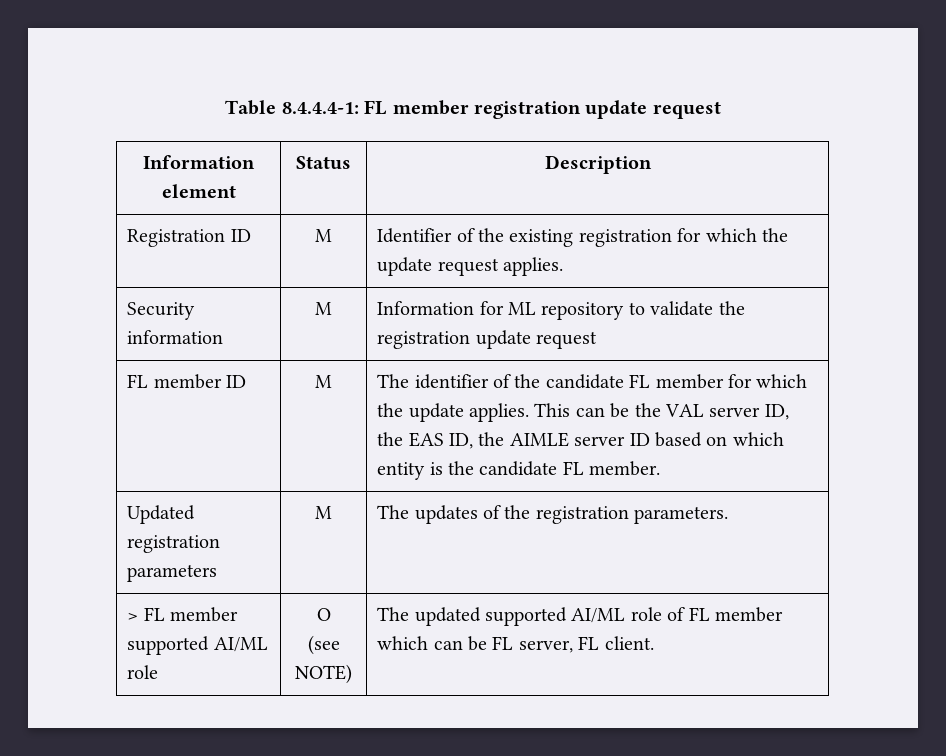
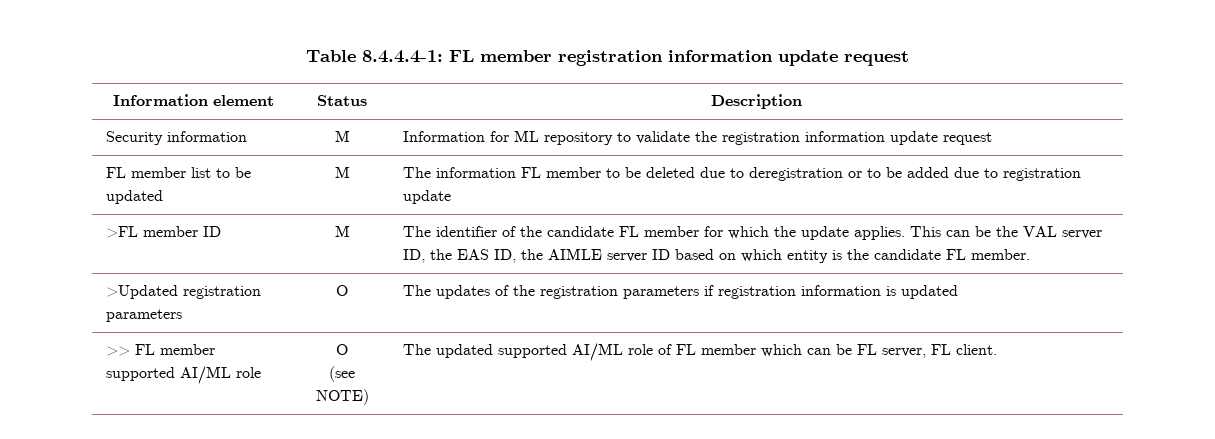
- Table 8.4.4.4-1: FL member registration update request
+ Table 8.4.4.4-1: FL member registration information update request
- Registration ID | M | Identifier of the existing registration for which the update request applies.
- Security information | M | Information for ML repository to validate the registration update request
+ Security information | M | Information for ML repository to validate the registration information update request
- FL member ID | M | The identifier of the candidate FL member for which the update applies. This can be the VAL server ID, the EAS ID, the AIMLE server ID based on which entity is the candidate FL member.
+ FL member list to be updated | M | The information FL member to be deleted due to deregistration or to be added due to registration update
+ >FL member ID | M | The identifier of the candidate FL member for which the update applies. This can be the VAL server ID, the EAS ID, the AIMLE server ID based on which entity is the candidate FL member.
- Updated registration parameters | M | The updates of the registration parameters.
- > FL member supported AI/ML role | O
+ >Updated registration parameters | O | The updates of the registration parameters if registration information is updated
+ >> FL member supported AI/ML role | O

